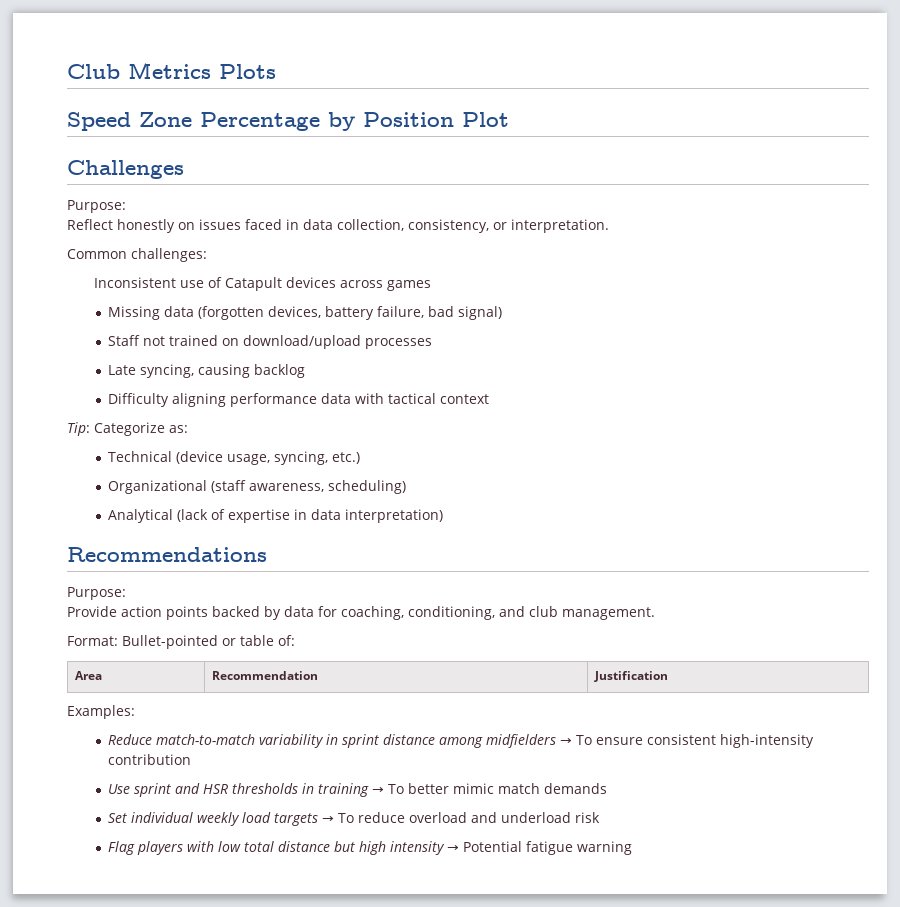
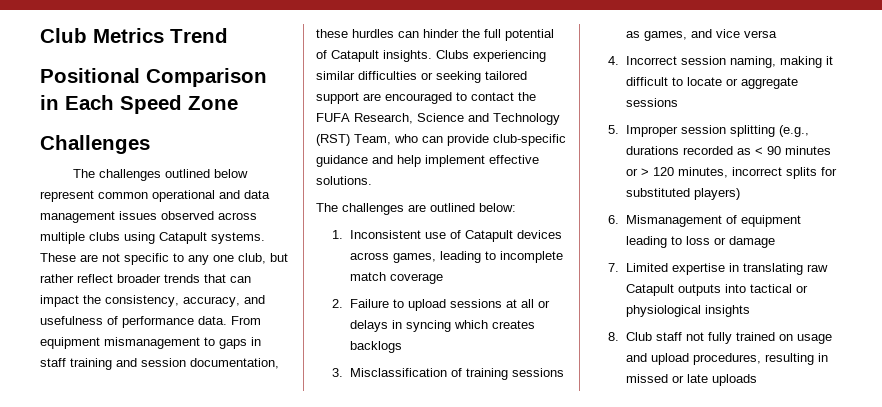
- Club Metrics Plots
- Speed Zone Percentage by Position Plot
+ Club Metrics Trend
+ Positional Comparison in Each Speed Zone
  Challenges
- Purpose:
- Reflect honestly on issues faced in data collection, consistency, or interpretation.
- Common challenges:
- Inconsistent use of Catapult devices across games
- Missing data (forgotten devices, battery failure, bad signal)
- Staff not trained on download/upload processes
- Late syncing, causing backlog
- Difficulty aligning performance data with tactical context
- Tip: Categorize as:
- Technical (device usage, syncing, etc.)
- Organizational (staff awareness, scheduling)
- Analytical (lack of expertise in data interpretation)
- Recommendations
- Purpose:
- Provide action points backed by data for coaching, conditioning, and club management.
- Format: Bullet-pointed or table of:
- Area | Recommendation | Justification
- Examples:
- Reduce match-to-match variability in sprint distance among midfielders → To ensure consistent high-intensity contribution
- Use sprint and HSR thresholds in training → To better mimic match demands
- Set individual weekly load targets → To reduce overload and underload risk
- Flag players with low total distance but high intensity → Potential fatigue warning
+ The challenges outlined below represent common operational and data management issues observed across multiple clubs using Catapult systems. These are not specific to any one club, but rather reflect broader trends that can impact the consistency, accuracy, and usefulness of performance data. From equipment mismanagement to gaps in staff training and session documentation, these hurdles can hinder the full potential of Catapult insights. Clubs experiencing similar difficulties or seeking tailored support are encouraged to contact the FUFA Research, Science and Technology (RST) Team, who can provide club-specific guidance and help implement effective solutions.
+ The challenges are outlined below:
+ 1. Inconsistent use of Catapult devices across games, leading to incomplete match coverage
+ 2. Failure to upload sessions at all or delays in syncing which creates backlogs
+ 3. Misclassification of training sessions as games, and vice versa
+ 4. Incorrect session naming, making it difficult to locate or aggregate sessions
+ 5. Improper session splitting (e.g., durations recorded as < 90 minutes or > 120 minutes, incorrect splits for substituted players)
+ 6. Mismanagement of equipment leading to loss or damage
+ 7. Limited expertise in translating raw Catapult outputs into tactical or physiological insights
+ 8. Club staff not fully trained on usage and upload procedures, resulting in missed or late uploads

